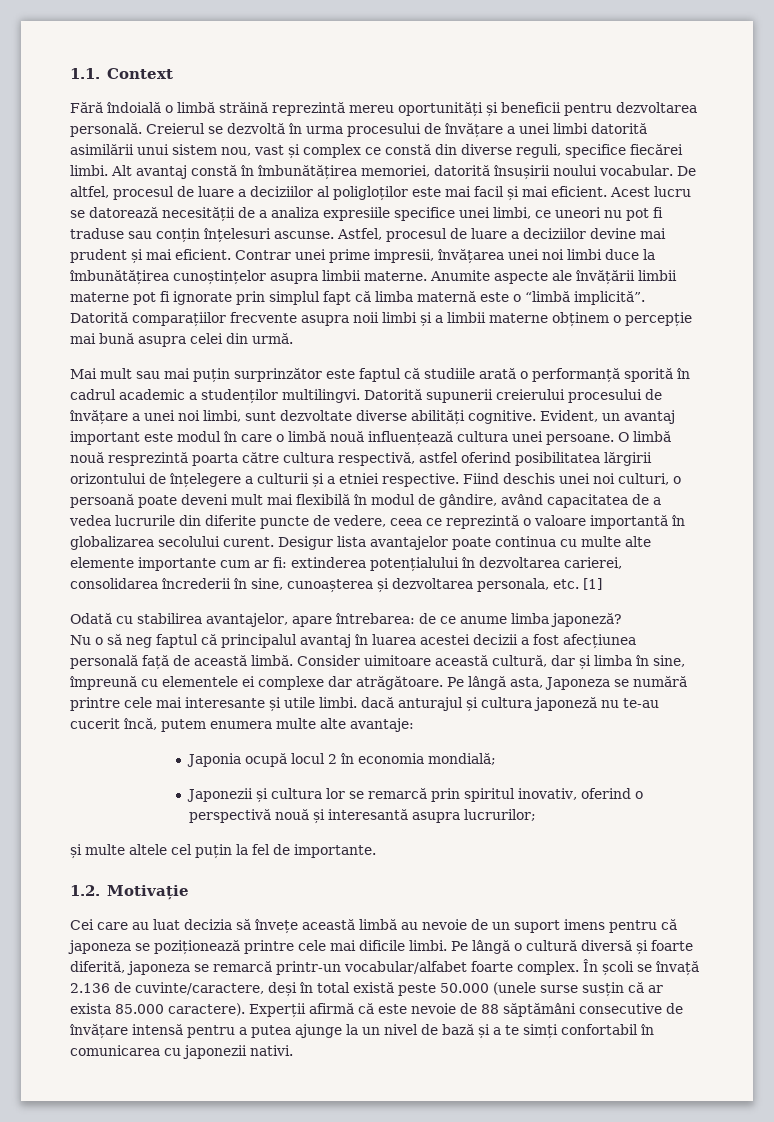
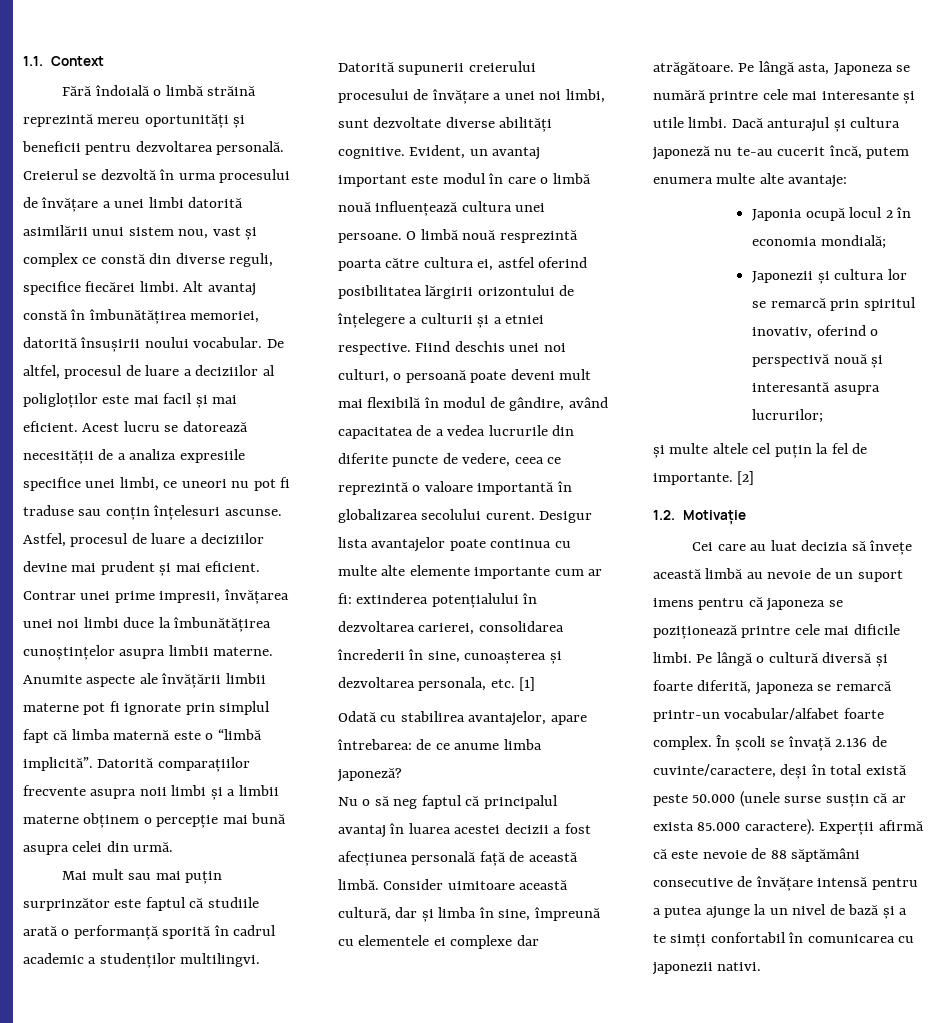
- O limbă nouă resprezintă poarta către cultura respectivă, astfel oferind posibilitatea lărgirii orizontului de înțelegere a culturii și a etniei respective.
+ O limbă nouă resprezintă poarta către cultura ei, astfel oferind posibilitatea lărgirii orizontului de înțelegere a culturii și a etniei respective.
- Pe lângă asta, Japoneza se numără printre cele mai interesante și utile limbi. dacă anturajul și cultura japoneză nu te-au cucerit încă, putem enumera multe alte avantaje:
+ Pe lângă asta, Japoneza se numără printre cele mai interesante și utile limbi. Dacă anturajul și cultura japoneză nu te-au cucerit încă, putem enumera multe alte avantaje:
+ [2]

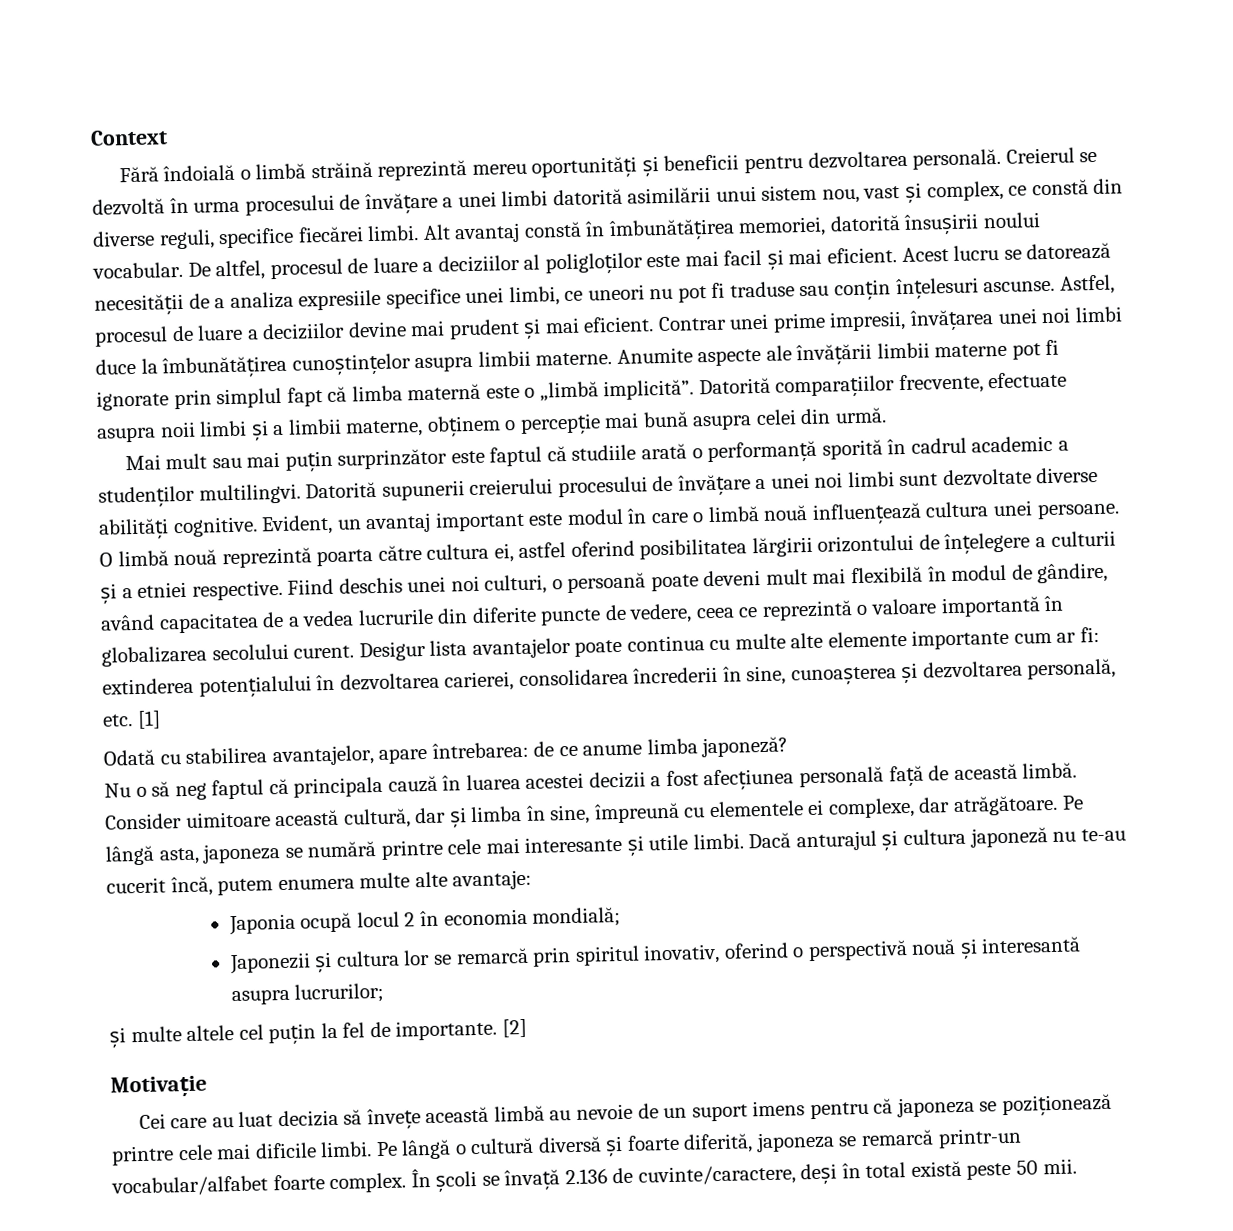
- 1.1. Context
+ Context
- Creierul se dezvoltă în urma procesului de învățare a unei limbi datorită asimilării unui sistem nou, vast și complex ce constă din diverse reguli, specifice fiecărei limbi.
+ Creierul se dezvoltă în urma procesului de învățare a unei limbi datorită asimilării unui sistem nou, vast și complex, ce constă din diverse reguli, specifice fiecărei limbi.
- Anumite aspecte ale învățării limbii materne pot fi ignorate prin simplul fapt că limba maternă este o “limbă implicită”.
+ Anumite aspecte ale învățării limbii materne pot fi ignorate prin simplul fapt că limba maternă este o „limbă implicită”.
- Datorită comparațiilor frecvente asupra noii limbi și a limbii materne obținem o percepție mai bună asupra celei din urmă.
+ Datorită comparațiilor frecvente, efectuate asupra noii limbi și a limbii materne, obținem o percepție mai bună asupra celei din urmă.
- Datorită supunerii creierului procesului de învățare a unei noi limbi, sunt dezvoltate diverse abilități cognitive.
+ Datorită supunerii creierului procesului de învățare a unei noi limbi sunt dezvoltate diverse abilități cognitive.
- O limbă nouă resprezintă poarta către cultura ei, astfel oferind posibilitatea lărgirii orizontului de înțelegere a culturii și a etniei respective.
+ O limbă nouă reprezintă poarta către cultura ei, astfel oferind posibilitatea lărgirii orizontului de înțelegere a culturii și a etniei respective.
- Desigur lista avantajelor poate continua cu multe alte elemente importante cum ar fi: extinderea potențialului în dezvoltarea carierei, consolidarea încrederii în sine, cunoașterea și dezvoltarea personala, etc. [1]
+ Desigur lista avantajelor poate continua cu multe alte elemente importante cum ar fi: extinderea potențialului în dezvoltarea carierei, consolidarea încrederii în sine, cunoașterea și dezvoltarea personală, etc. [1]
- Nu o să neg faptul că principalul avantaj în luarea acestei decizii a fost afecțiunea personală față de această limbă.
+ Nu o să neg faptul că principala cauză în luarea acestei decizii a fost afecțiunea personală față de această limbă.
- Consider uimitoare această cultură, dar și limba în sine, împreună cu elementele ei complexe dar atrăgătoare.
+ Consider uimitoare această cultură, dar și limba în sine, împreună cu elementele ei complexe, dar atrăgătoare.
- Pe lângă asta, Japoneza se numără printre cele mai interesante și utile limbi.
+ Pe lângă asta, japoneza se numără printre cele mai interesante și utile limbi.
- 1.2. Motivație
+ Motivație
- În școli se învață 2.136 de cuvinte/caractere, deși în total există peste 50.000 (unele surse susțin că ar exista 85.000 caractere). Experții afirmă că este nevoie de 88 săptămâni consecutive de învățare intensă pentru a putea ajunge la un nivel de bază și a te simți confortabil în comunicarea cu japonezii nativi.
+ În școli se învață 2.136 de cuvinte/caractere, deși în total există peste 50 mii.

